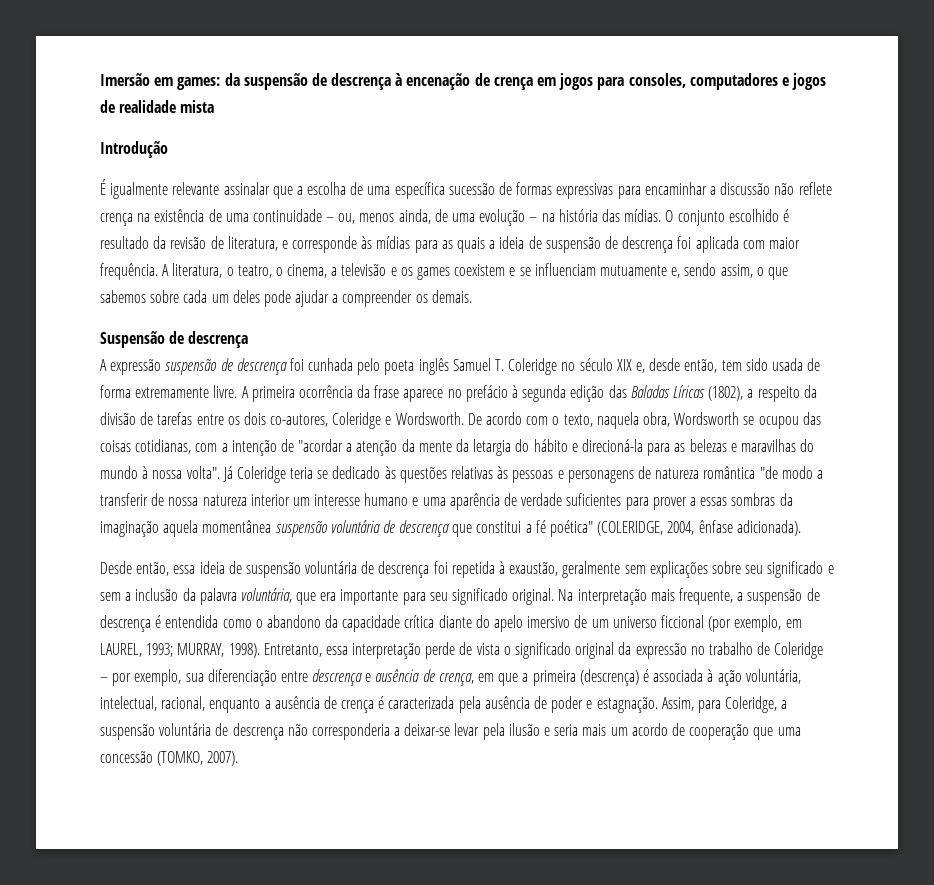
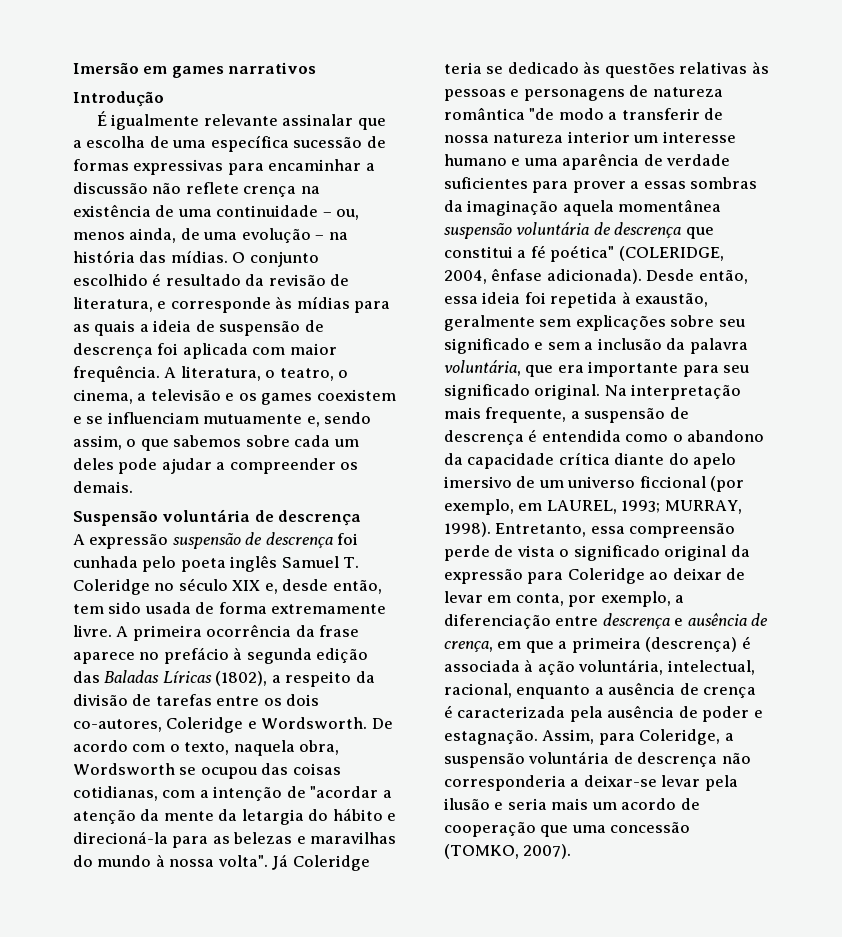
- Imersão em games: da suspensão de descrença à encenação de crença em jogos para consoles, computadores e jogos de realidade mista
+ Imersão em games narrativos
- Suspensão de descrença
+ Suspensão voluntária de descrença
- Já Coleridge teria se dedicado às questões relativas às pessoas e personagens de natureza romântica "de modo a transferir de nossa natureza interior um interesse humano e uma aparência de verdade suficientes para prover a essas sombras da imaginação aquela momentânea suspensão voluntária de descrença que constitui a fé poética" (COLERIDGE, 2004, ênfase adicionada).
- Desde então, essa ideia de suspensão voluntária de descrença foi repetida à exaustão, geralmente sem explicações sobre seu significado e sem a inclusão da palavra voluntária, que era importante para seu significado original.
+ Já Coleridge teria se dedicado às questões relativas às pessoas e personagens de natureza romântica "de modo a transferir de nossa natureza interior um interesse humano e uma aparência de verdade suficientes para prover a essas sombras da imaginação aquela momentânea suspensão voluntária de descrença que constitui a fé poética" (COLERIDGE, 2004, ênfase adicionada). Desde então, essa ideia foi repetida à exaustão, geralmente sem explicações sobre seu significado e sem a inclusão da palavra voluntária, que era importante para seu significado original.
- Entretanto, essa interpretação perde de vista o significado original da expressão no trabalho de Coleridge – por exemplo, sua diferenciação entre descrença e ausência de crença, em que a primeira (descrença) é associada à ação voluntária, intelectual, racional, enquanto a ausência de crença é caracterizada pela ausência de poder e estagnação.
+ Entretanto, essa compreensão perde de vista o significado original da expressão para Coleridge ao deixar de levar em conta, por exemplo, a diferenciação entre descrença e ausência de crença, em que a primeira (descrença) é associada à ação voluntária, intelectual, racional, enquanto a ausência de crença é caracterizada pela ausência de poder e estagnação.

